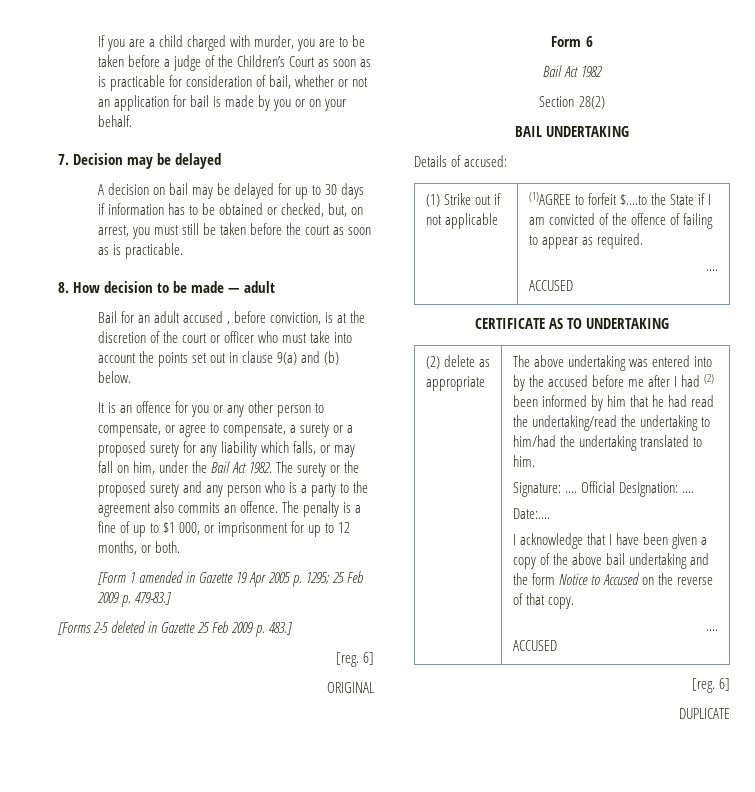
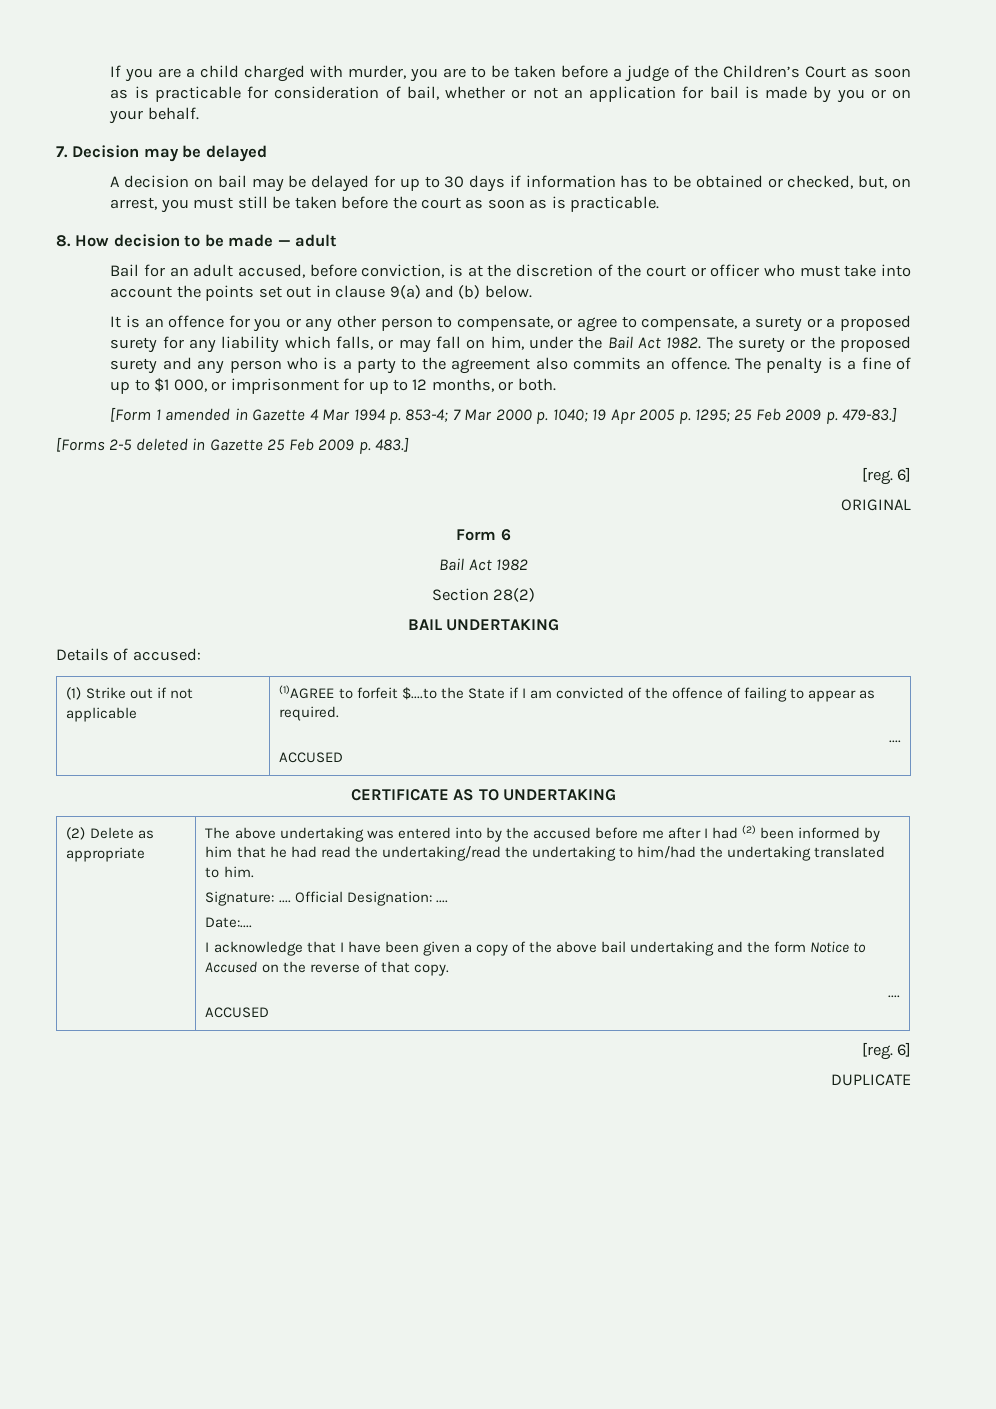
- Bail for an adult accused , before conviction, is at the discretion of the court or officer who must take into account the points set out in clause 9(a) and (b) below.
+ Bail for an adult accused, before conviction, is at the discretion of the court or officer who must take into account the points set out in clause 9(a) and (b) below.
- [Form 1 amended in Gazette 19 Apr 2005 p. 1295; 25 Feb 2009 p. 479-83.]
+ [Form 1 amended in Gazette 4 Mar 1994 p. 853-4; 7 Mar 2000 p. 1040; 19 Apr 2005 p. 1295; 25 Feb 2009 p. 479-83.]
- (2) delete as appropriate
+ (2) Delete as appropriate

